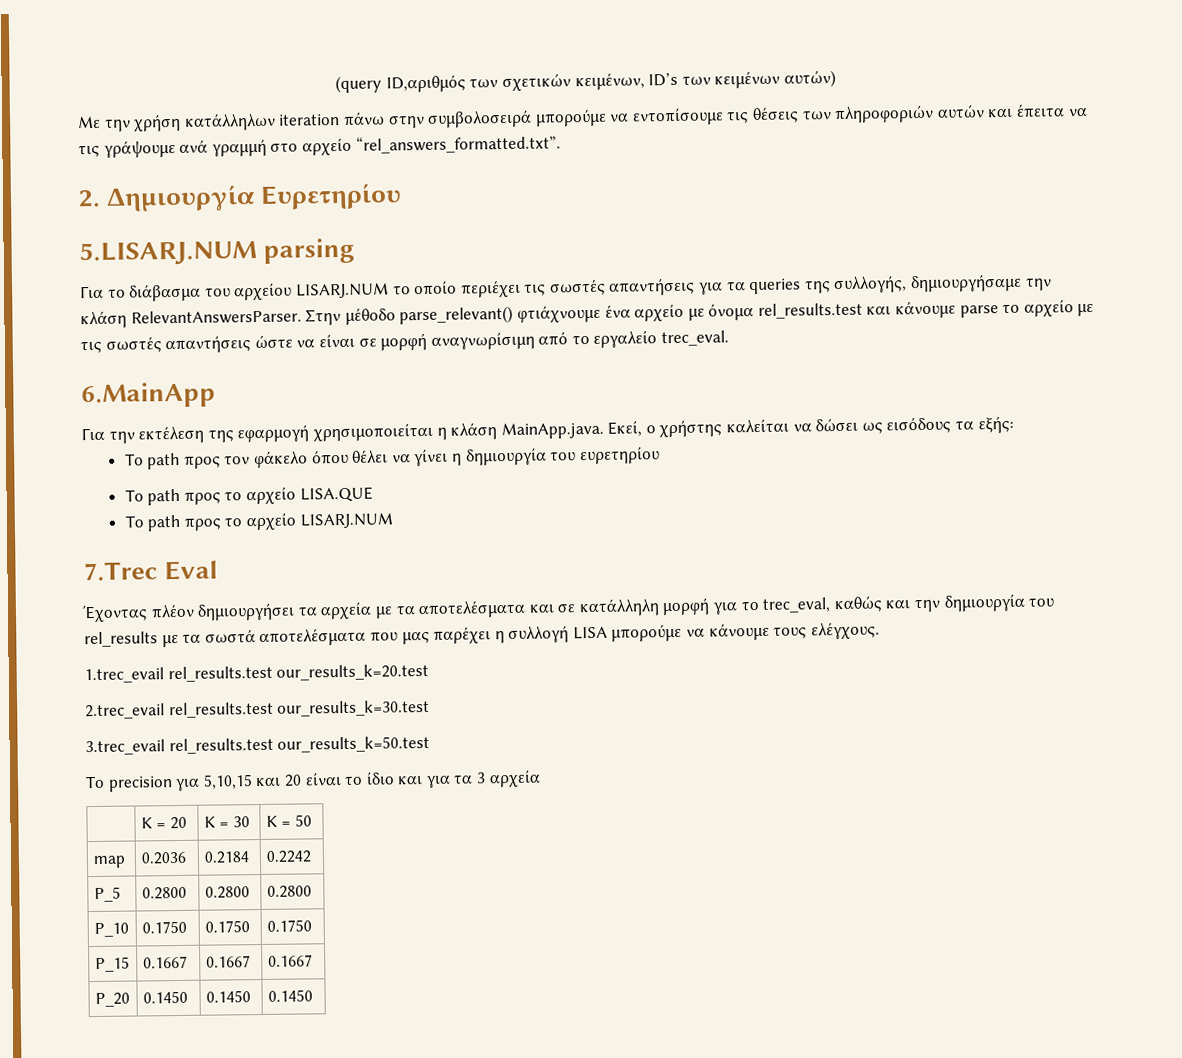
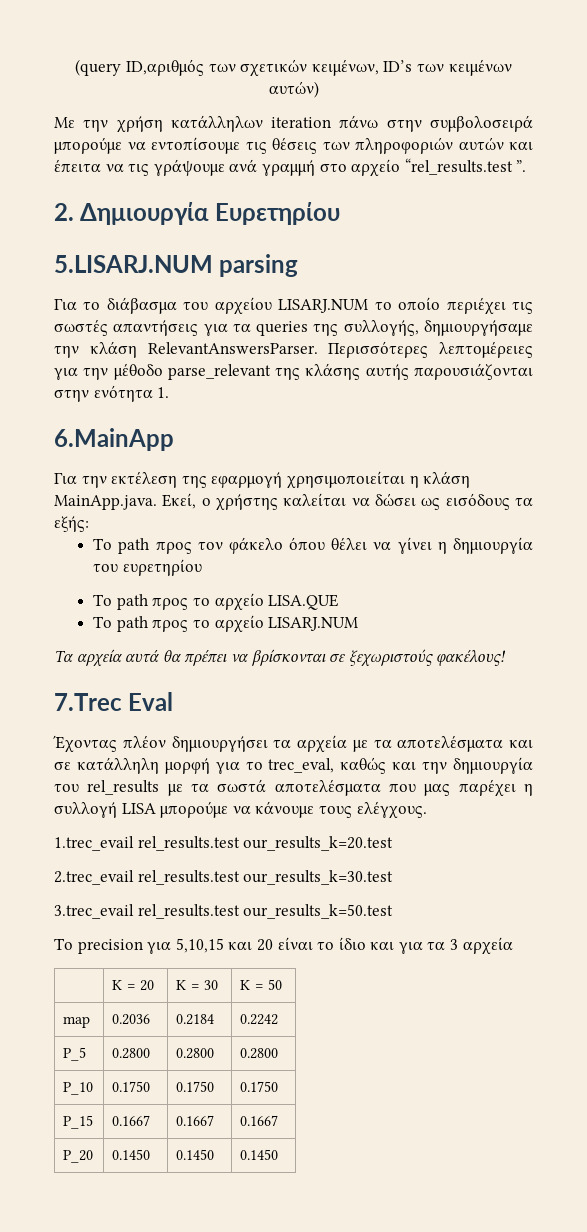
- Με την χρήση κατάλληλων iteration πάνω στην συμβολοσειρά μπορούμε να εντοπίσουμε τις θέσεις των πληροφοριών αυτών και έπειτα να τις γράψουμε ανά γραμμή στο αρχείο “rel_answers_formatted.txt”.
+ Με την χρήση κατάλληλων iteration πάνω στην συμβολοσειρά μπορούμε να εντοπίσουμε τις θέσεις των πληροφοριών αυτών και έπειτα να τις γράψουμε ανά γραμμή στο αρχείο “rel_results.test ”.
- Στην μέθοδο parse_relevant() φτιάχνουμε ένα αρχείο με όνομα rel_results.test και κάνουμε parse το αρχείο με τις σωστές απαντήσεις ώστε να είναι σε μορφή αναγνωρίσιμη από το εργαλείο trec_eval.
+ Περισσότερες λεπτομέρειες για την μέθοδο parse_relevant της κλάσης αυτής παρουσιάζονται στην ενότητα 1.
+ Τα αρχεία αυτά θα πρέπει να βρίσκονται σε ξεχωριστούς φακέλους!

